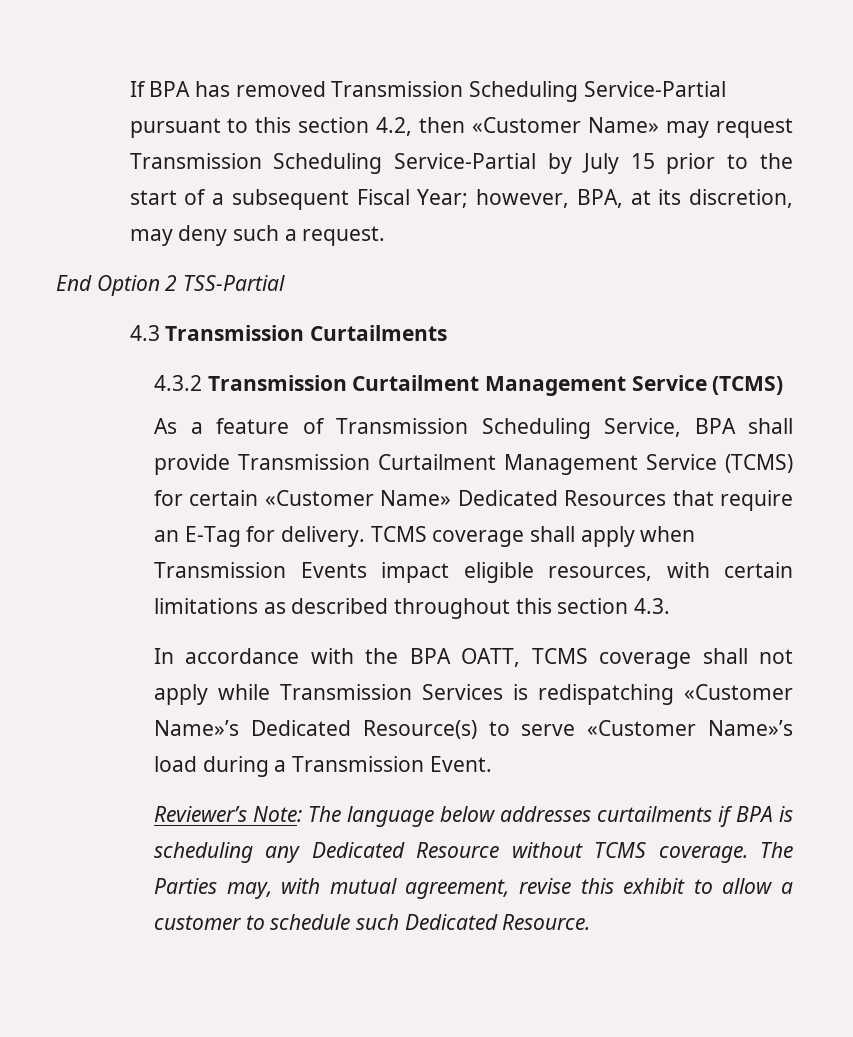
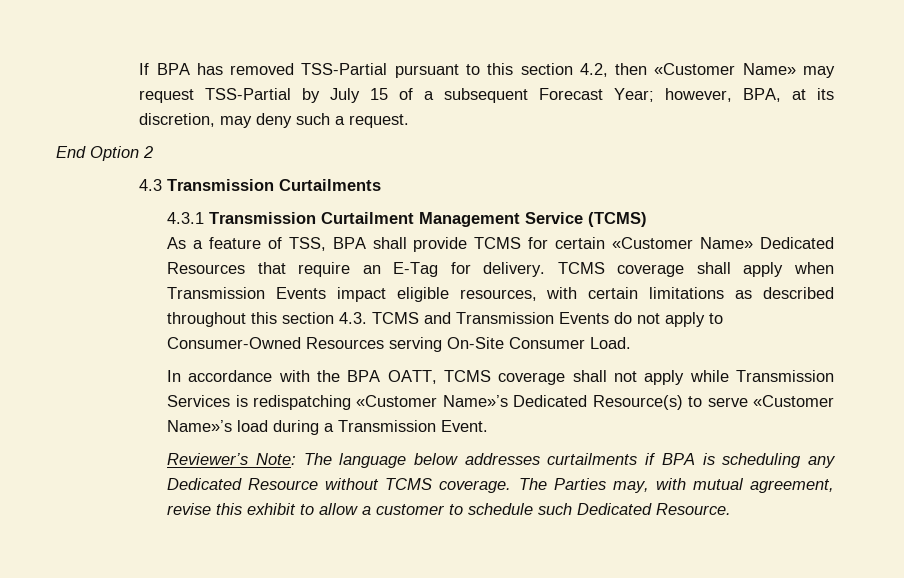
- If BPA has removed Transmission Scheduling Service-Partial pursuant to this section 4.2, then «Customer Name» may request Transmission Scheduling Service-Partial by July 15 prior to the start of a subsequent Fiscal Year; however, BPA, at its discretion, may deny such a request.
+ If BPA has removed TSS-Partial pursuant to this section 4.2, then «Customer Name» may request TSS-Partial by July 15 of a subsequent Forecast Year; however, BPA, at its discretion, may deny such a request.
- End Option 2 TSS-Partial
+ End Option 2
- 4.3.2 Transmission Curtailment Management Service (TCMS)
+ 4.3.1 Transmission Curtailment Management Service (TCMS)
- As a feature of Transmission Scheduling Service, BPA shall provide Transmission Curtailment Management Service (TCMS) for certain «Customer Name» Dedicated Resources that require an E-Tag for delivery.
+ As a feature of TSS, BPA shall provide TCMS for certain «Customer Name» Dedicated Resources that require an E-Tag for delivery.
- TCMS coverage shall apply when Transmission Events impact eligible resources, with certain limitations as described throughout this section 4.3.
+ TCMS coverage shall apply when Transmission Events impact eligible resources, with certain limitations as described throughout this section 4.3. TCMS and Transmission Events do not apply to Consumer-Owned Resources serving On-Site Consumer Load.

